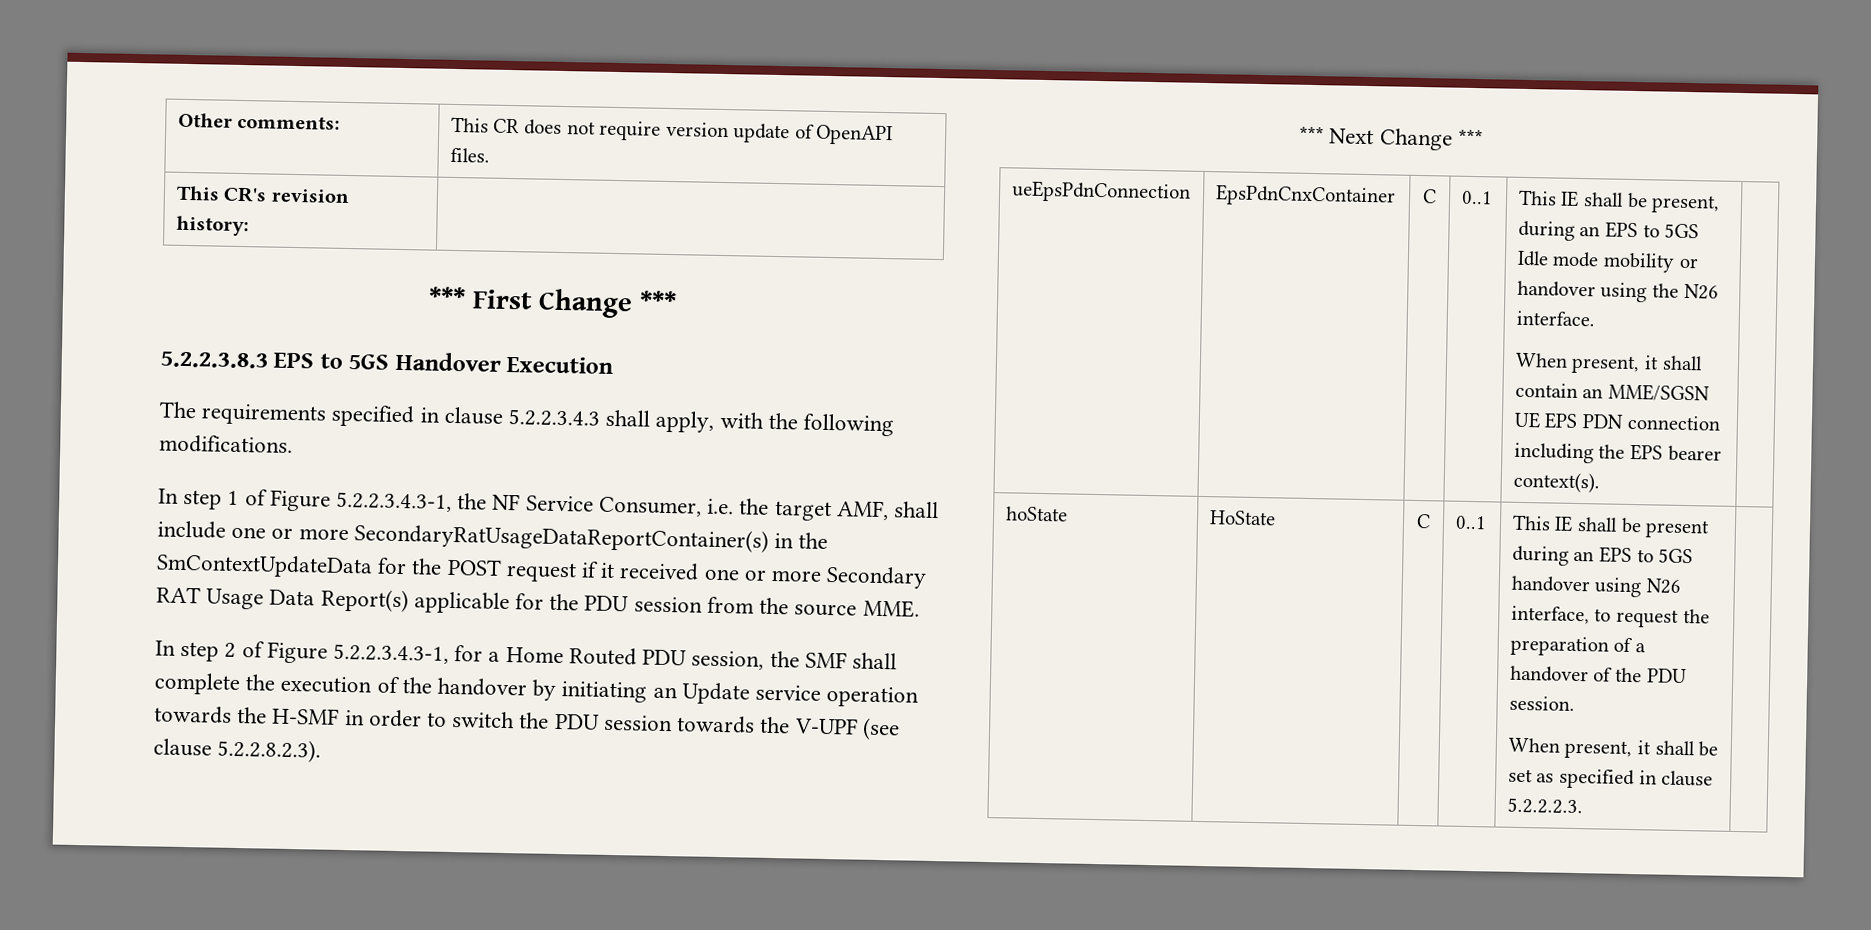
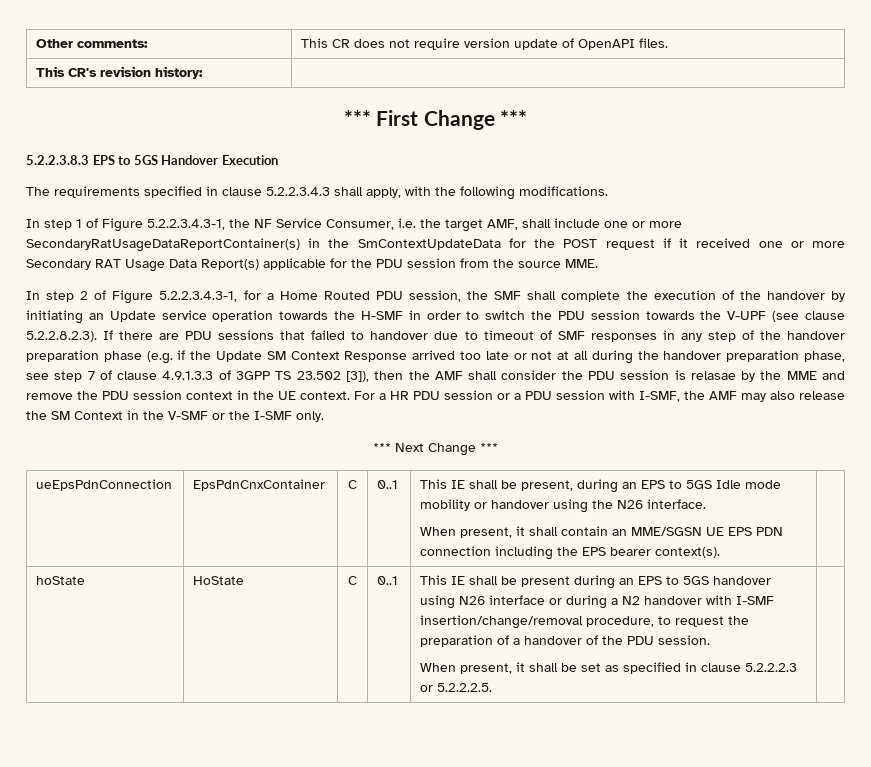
- In step 2 of Figure 5.2.2.3.4.3-1, for a Home Routed PDU session, the SMF shall complete the execution of the handover by initiating an Update service operation towards the H-SMF in order to switch the PDU session towards the V-UPF (see clause 5.2.2.8.2.3).
+ In step 2 of Figure 5.2.2.3.4.3-1, for a Home Routed PDU session, the SMF shall complete the execution of the handover by initiating an Update service operation towards the H-SMF in order to switch the PDU session towards the V-UPF (see clause 5.2.2.8.2.3). If there are PDU sessions that failed to handover due to timeout of SMF responses in any step of the handover preparation phase (e.g. if the Update SM Context Response arrived too late or not at all during the handover preparation phase, see step 7 of clause 4.9.1.3.3 of 3GPP TS 23.502 [3]), then the AMF shall consider the PDU session is relasae by the MME and remove the PDU session context in the UE context. For a HR PDU session or a PDU session with I-SMF, the AMF may also release the SM Context in the V-SMF or the I-SMF only.
- This IE shall be present during an EPS to 5GS handover using N26 interface, to request the preparation of a handover of the PDU session.
+ This IE shall be present during an EPS to 5GS handover using N26 interface or during a N2 handover with I-SMF insertion/change/removal procedure, to request the preparation of a handover of the PDU session.
- When present, it shall be set as specified in clause 5.2.2.2.3.
+ When present, it shall be set as specified in clause 5.2.2.2.3 or 5.2.2.2.5.

